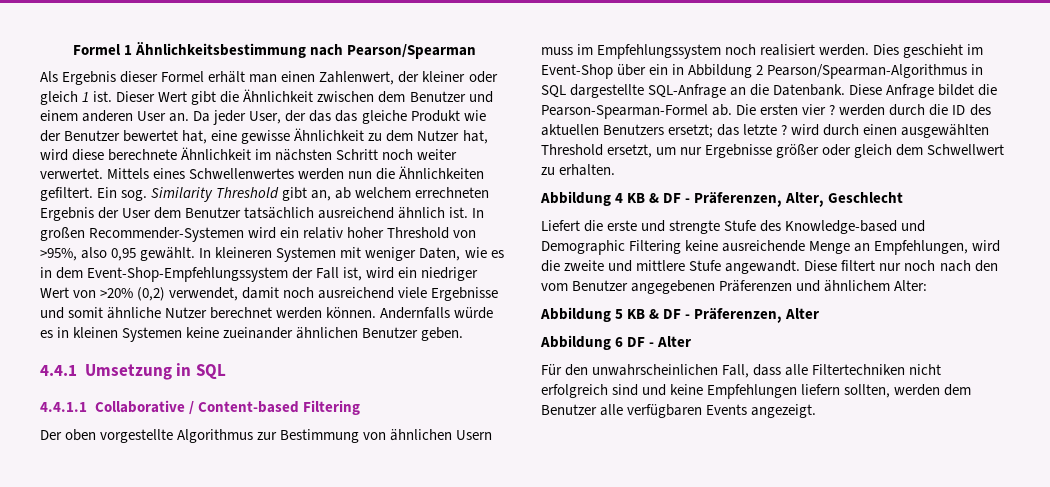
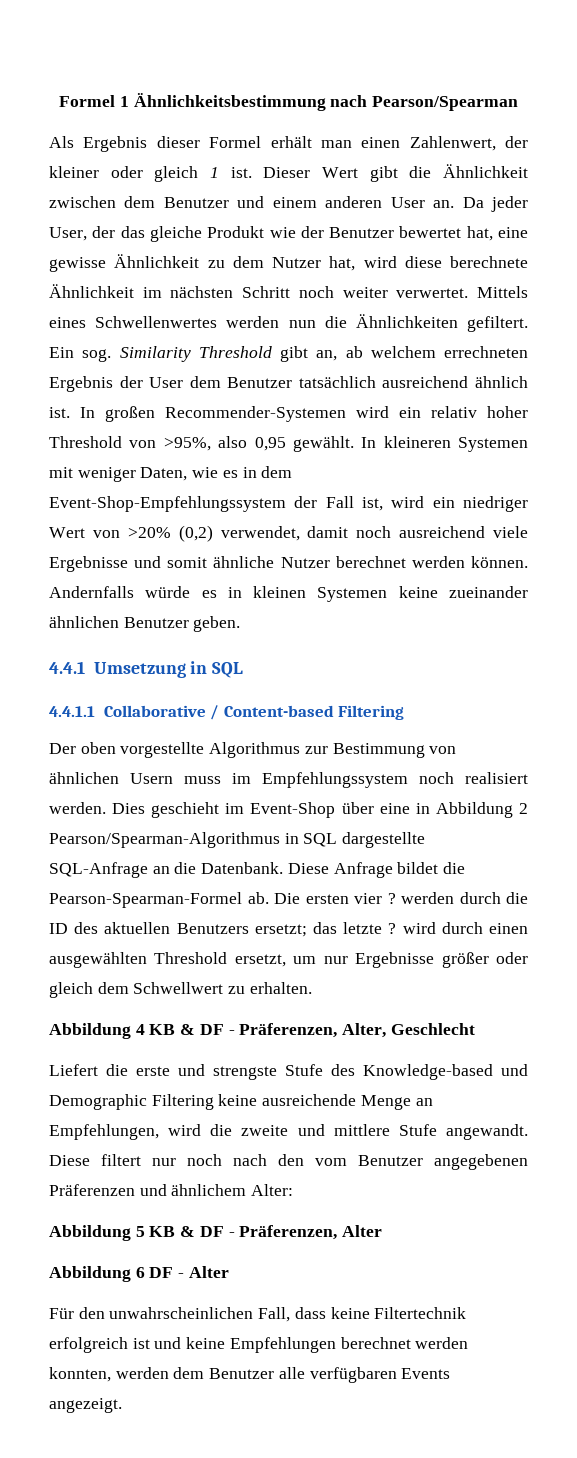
- Da jeder User, der das das gleiche Produkt wie der Benutzer bewertet hat, eine gewisse Ähnlichkeit zu dem Nutzer hat, wird diese berechnete Ähnlichkeit im nächsten Schritt noch weiter verwertet.
+ Da jeder User, der das gleiche Produkt wie der Benutzer bewertet hat, eine gewisse Ähnlichkeit zu dem Nutzer hat, wird diese berechnete Ähnlichkeit im nächsten Schritt noch weiter verwertet.
- Dies geschieht im Event-Shop über ein in Abbildung 2 Pearson/Spearman-Algorithmus in SQL dargestellte SQL-Anfrage an die Datenbank.
+ Dies geschieht im Event-Shop über eine in Abbildung 2 Pearson/Spearman-Algorithmus in SQL dargestellte SQL-Anfrage an die Datenbank.
- Liefert die erste und strengte Stufe des Knowledge-based und Demographic Filtering keine ausreichende Menge an Empfehlungen, wird die zweite und mittlere Stufe angewandt.
+ Liefert die erste und strengste Stufe des Knowledge-based und Demographic Filtering keine ausreichende Menge an Empfehlungen, wird die zweite und mittlere Stufe angewandt.
- Für den unwahrscheinlichen Fall, dass alle Filtertechniken nicht erfolgreich sind und keine Empfehlungen liefern sollten, werden dem Benutzer alle verfügbaren Events angezeigt.
+ Für den unwahrscheinlichen Fall, dass keine Filtertechnik erfolgreich ist und keine Empfehlungen berechnet werden konnten, werden dem Benutzer alle verfügbaren Events angezeigt.

